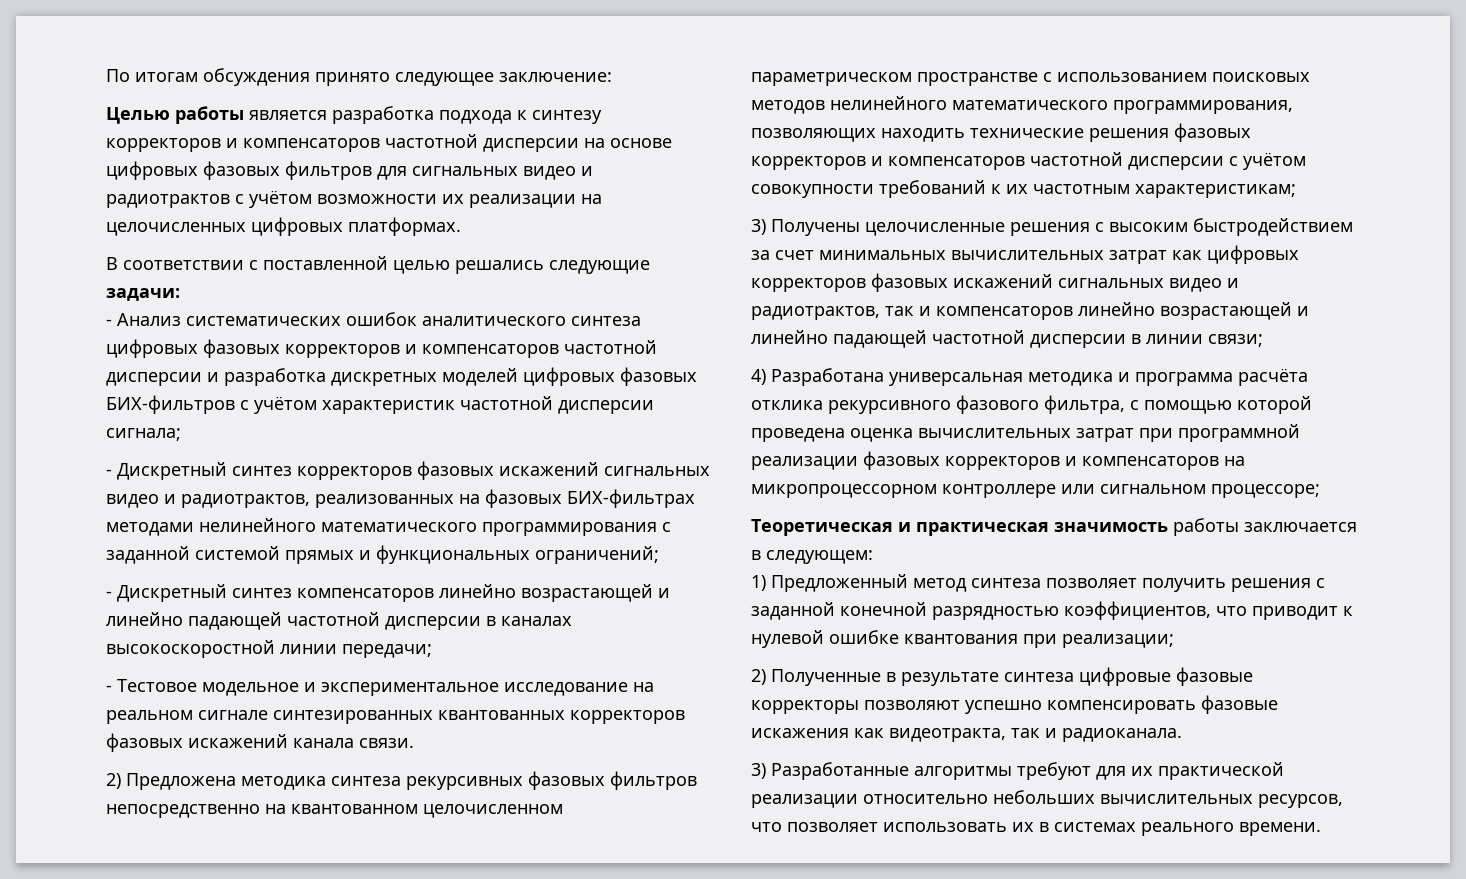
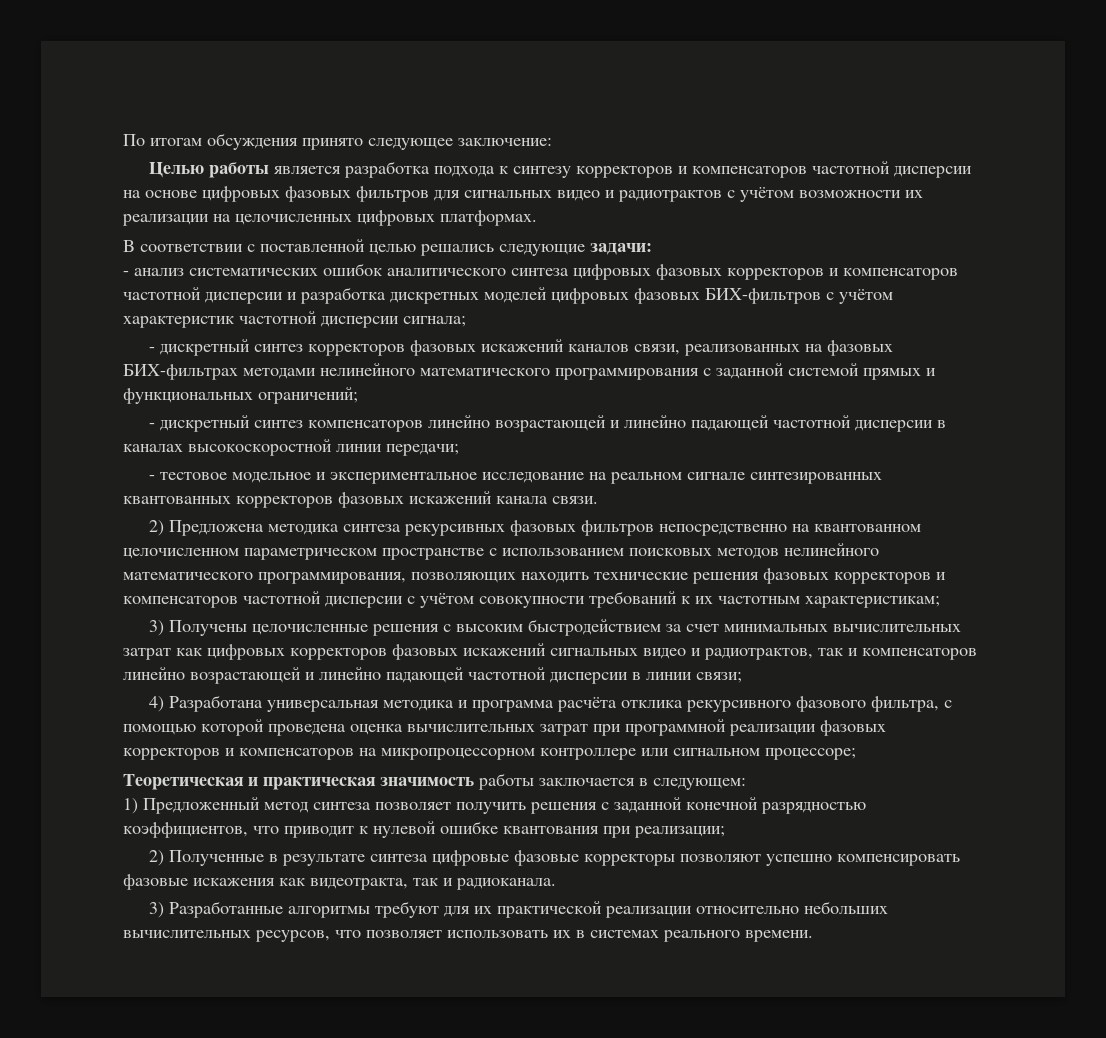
- - Анализ систематических ошибок аналитического синтеза цифровых фазовых корректоров и компенсаторов частотной дисперсии и разработка дискретных моделей цифровых фазовых БИХ-фильтров с учётом характеристик частотной дисперсии сигнала;
+ - анализ систематических ошибок аналитического синтеза цифровых фазовых корректоров и компенсаторов частотной дисперсии и разработка дискретных моделей цифровых фазовых БИХ-фильтров с учётом характеристик частотной дисперсии сигнала;
- - Дискретный синтез корректоров фазовых искажений сигнальных видео и радиотрактов, реализованных на фазовых БИХ-фильтрах методами нелинейного математического программирования с заданной системой прямых и функциональных ограничений;
+ - дискретный синтез корректоров фазовых искажений каналов связи, реализованных на фазовых БИХ-фильтрах методами нелинейного математического программирования с заданной системой прямых и функциональных ограничений;
- - Дискретный синтез компенсаторов линейно возрастающей и линейно падающей частотной дисперсии в каналах высокоскоростной линии передачи;
+ - дискретный синтез компенсаторов линейно возрастающей и линейно падающей частотной дисперсии в каналах высокоскоростной линии передачи;
- - Тестовое модельное и экспериментальное исследование на реальном сигнале синтезированных квантованных корректоров фазовых искажений канала связи.
+ - тестовое модельное и экспериментальное исследование на реальном сигнале синтезированных квантованных корректоров фазовых искажений канала связи.

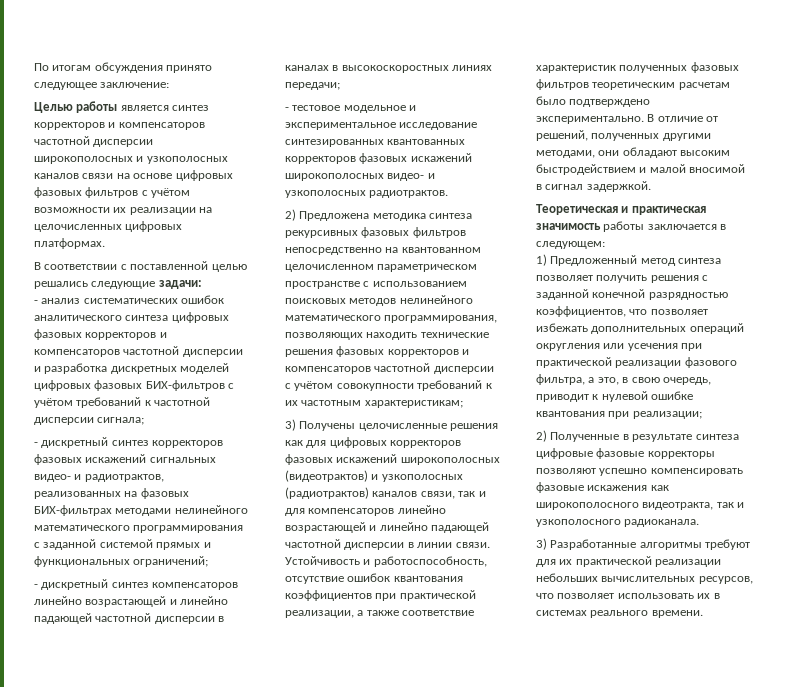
- Целью работы является разработка подхода к синтезу корректоров и компенсаторов частотной дисперсии на основе цифровых фазовых фильтров для сигнальных видео и радиотрактов с учётом возможности их реализации на целочисленных цифровых платформах.
+ Целью работы является синтез корректоров и компенсаторов частотной дисперсии широкополосных и узкополосных каналов связи на основе цифровых фазовых фильтров с учётом возможности их реализации на целочисленных цифровых платформах.
- - анализ систематических ошибок аналитического синтеза цифровых фазовых корректоров и компенсаторов частотной дисперсии и разработка дискретных моделей цифровых фазовых БИХ-фильтров с учётом характеристик частотной дисперсии сигнала;
+ - анализ систематических ошибок аналитического синтеза цифровых фазовых корректоров и компенсаторов частотной дисперсии и разработка дискретных моделей цифровых фазовых БИХ-фильтров с учётом требований к частотной дисперсии сигнала;
- - дискретный синтез корректоров фазовых искажений каналов связи, реализованных на фазовых БИХ-фильтрах методами нелинейного математического программирования с заданной системой прямых и функциональных ограничений;
+ - дискретный синтез корректоров фазовых искажений сигнальных видео- и радиотрактов, реализованных на фазовых БИХ-фильтрах методами нелинейного математического программирования с заданной системой прямых и функциональных ограничений;
- - дискретный синтез компенсаторов линейно возрастающей и линейно падающей частотной дисперсии в каналах высокоскоростной линии передачи;
+ - дискретный синтез компенсаторов линейно возрастающей и линейно падающей частотной дисперсии в каналах в высокоскоростных линиях передачи;
- - тестовое модельное и экспериментальное исследование на реальном сигнале синтезированных квантованных корректоров фазовых искажений канала связи.
+ - тестовое модельное и экспериментальное исследование синтезированных квантованных корректоров фазовых искажений широкополосных видео- и узкополосных радиотрактов.
- 3) Получены целочисленные решения с высоким быстродействием за счет минимальных вычислительных затрат как цифровых корректоров фазовых искажений сигнальных видео и радиотрактов, так и компенсаторов линейно возрастающей и линейно падающей частотной дисперсии в линии связи;
- 4) Разработана универсальная методика и программа расчёта отклика рекурсивного фазового фильтра, с помощью которой проведена оценка вычислительных затрат при программной реализации фазовых корректоров и компенсаторов на микропроцессорном контроллере или сигнальном процессоре;
+ 3) Получены целочисленные решения как для цифровых корректоров фазовых искажений широкополосных (видеотрактов) и узкополосных (радиотрактов) каналов связи, так и для компенсаторов линейно возрастающей и линейно падающей частотной дисперсии в линии связи. Устойчивость и работоспособность, отсутствие ошибок квантования коэффициентов при практической реализации, а также соответствие характеристик полученных фазовых фильтров теоретическим расчетам было подтверждено экспериментально. В отличие от решений, полученных другими методами, они обладают высоким быстродействием и малой вносимой в сигнал задержкой.
- 1) Предложенный метод синтеза позволяет получить решения с заданной конечной разрядностью коэффициентов, что приводит к нулевой ошибке квантования при реализации;
+ 1) Предложенный метод синтеза позволяет получить решения с заданной конечной разрядностью коэффициентов, что позволяет избежать дополнительных операций округления или усечения при практической реализации фазового фильтра, а это, в свою очередь, приводит к нулевой ошибке квантования при реализации;
- 2) Полученные в результате синтеза цифровые фазовые корректоры позволяют успешно компенсировать фазовые искажения как видеотракта, так и радиоканала.
+ 2) Полученные в результате синтеза цифровые фазовые корректоры позволяют успешно компенсировать фазовые искажения как широкополосного видеотракта, так и узкополосного радиоканала.
- 3) Разработанные алгоритмы требуют для их практической реализации относительно небольших вычислительных ресурсов, что позволяет использовать их в системах реального времени.
+ 3) Разработанные алгоритмы требуют для их практической реализации небольших вычислительных ресурсов, что позволяет использовать их в системах реального времени.

